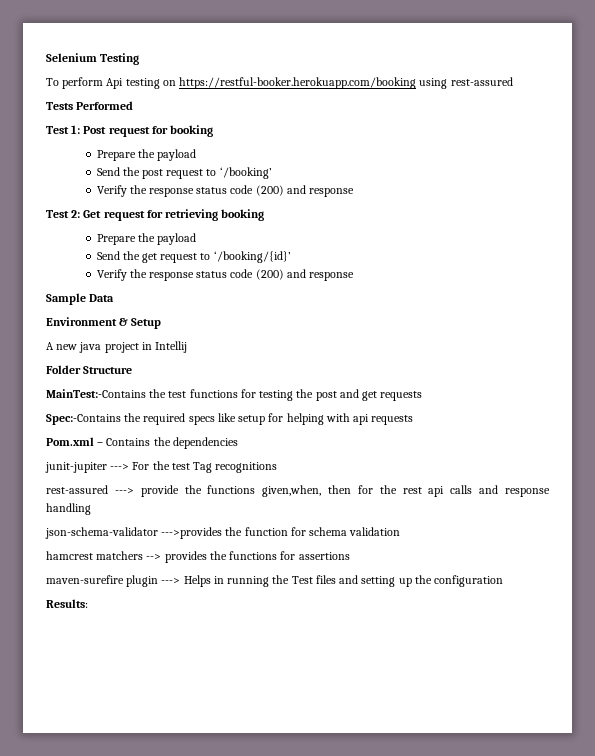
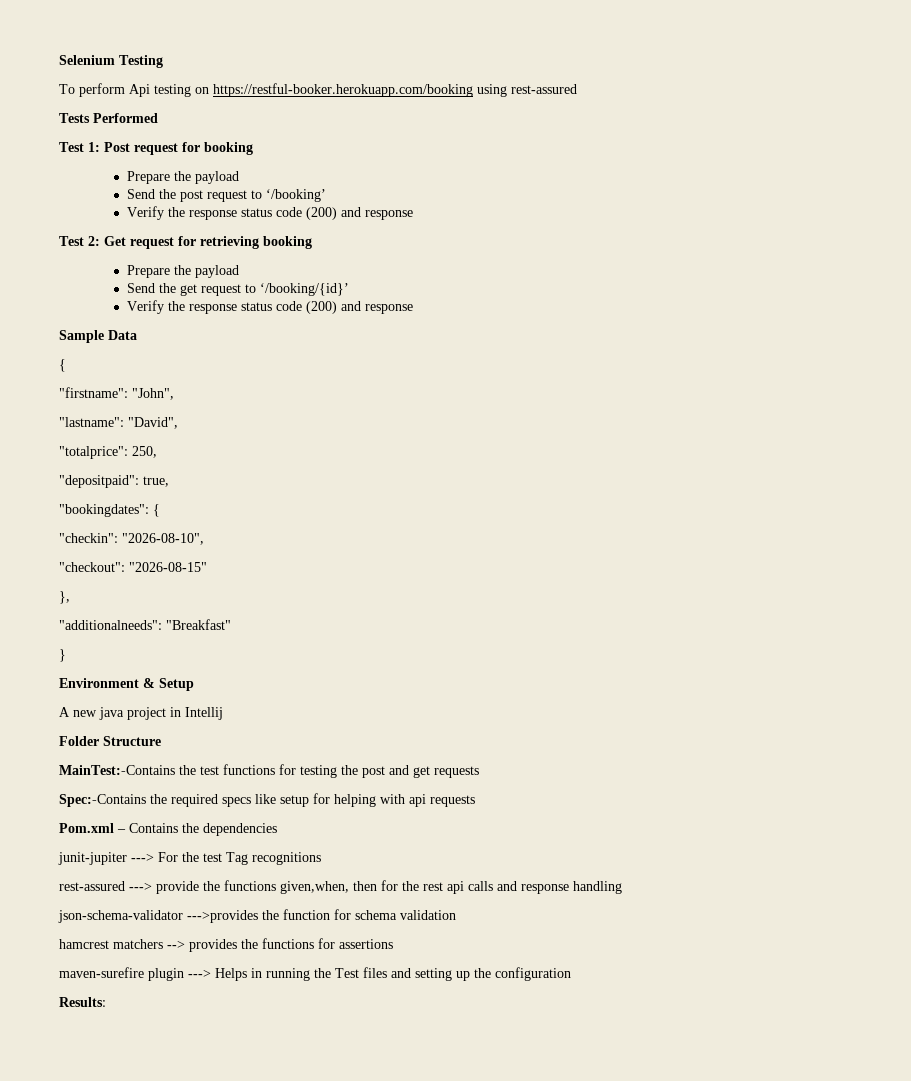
  Sample Data
+ {
+ "firstname": "John",
+ "lastname": "David",
+ "totalprice": 250,
+ "depositpaid": true,
+ "bookingdates": {
+ "checkin": "2026-08-10",
+ "checkout": "2026-08-15"
+ },
+ "additionalneeds": "Breakfast"
+ }

